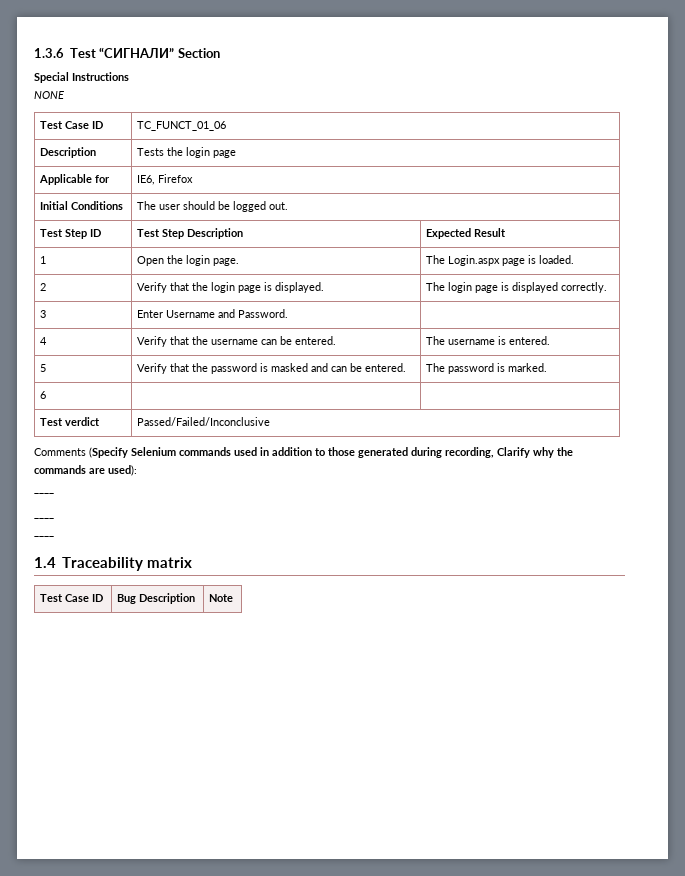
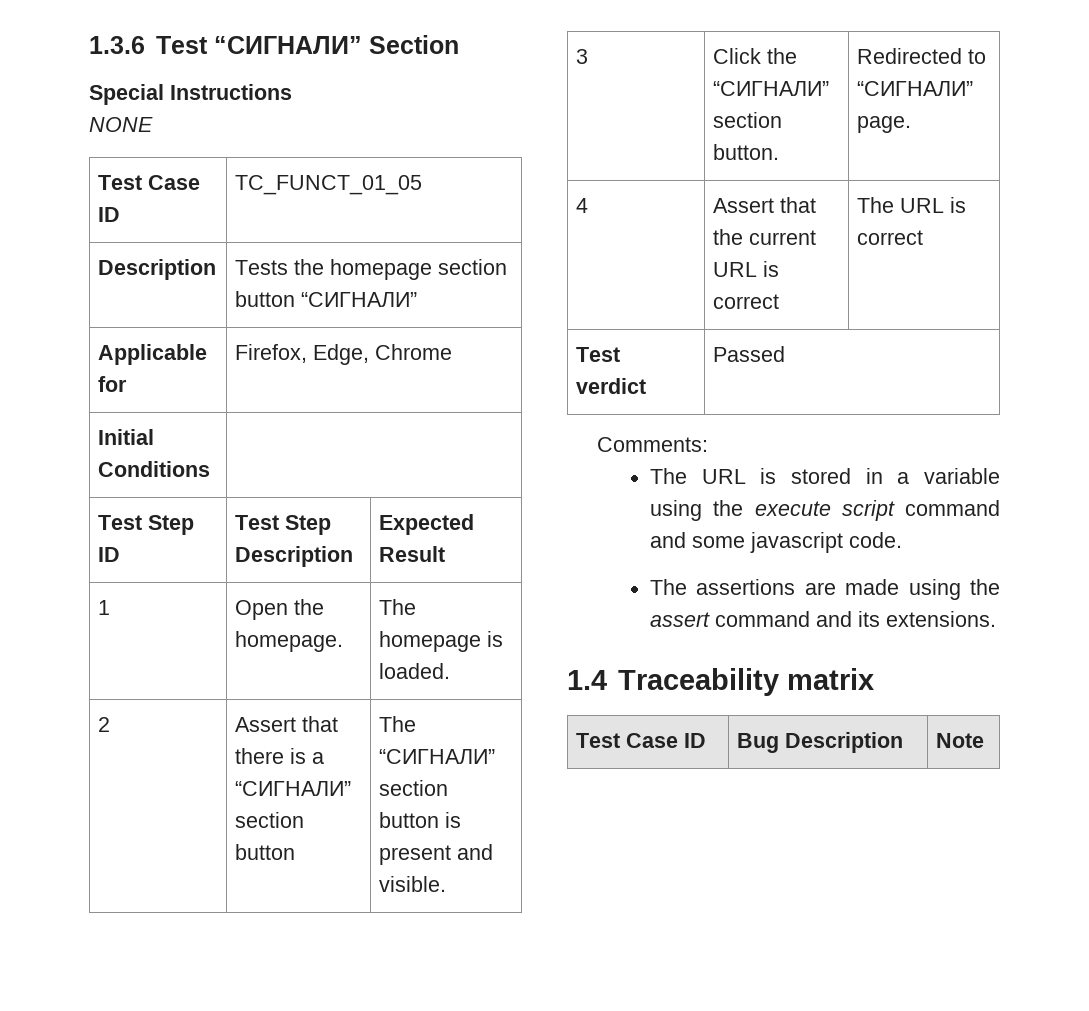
- Test Case ID | TC_FUNCT_01_06
+ Test Case ID | TC_FUNCT_01_05
- Description | Tests the login page
+ Description | Tests the homepage section button “СИГНАЛИ”
- Applicable for | IE6, Firefox
+ Applicable for | Firefox, Edge, Chrome
- Initial Conditions | The user should be logged out.
+ Initial Conditions |
- 1 | Open the login page. | The Login.aspx page is loaded.
+ 1 | Open the homepage. | The homepage is loaded.
- 2 | Verify that the login page is displayed. | The login page is displayed correctly.
- 3 | Enter Username and Password. |
+ 2 | Assert that there is a “СИГНАЛИ” section button | The “СИГНАЛИ” section button is present and visible.
+ 3 | Click the “СИГНАЛИ” section button. | Redirected to “СИГНАЛИ” page.
- 4 | Verify that the username can be entered. | The username is entered.
- 5 | Verify that the password is masked and can be entered. | The password is marked.
- 6 | |
- Test verdict | Passed/Failed/Inconclusive
- Comments (Specify Selenium commands used in addition to those generated during recording, Clarify why the commands are used):
- ____
- ____
- ____
+ 4 | Assert that the current URL is correct | The URL is correct
+ Test verdict | Passed
+ Comments:
+ The URL is stored in a variable using the execute script command and some javascript code.
+ The assertions are made using the assert command and its extensions.

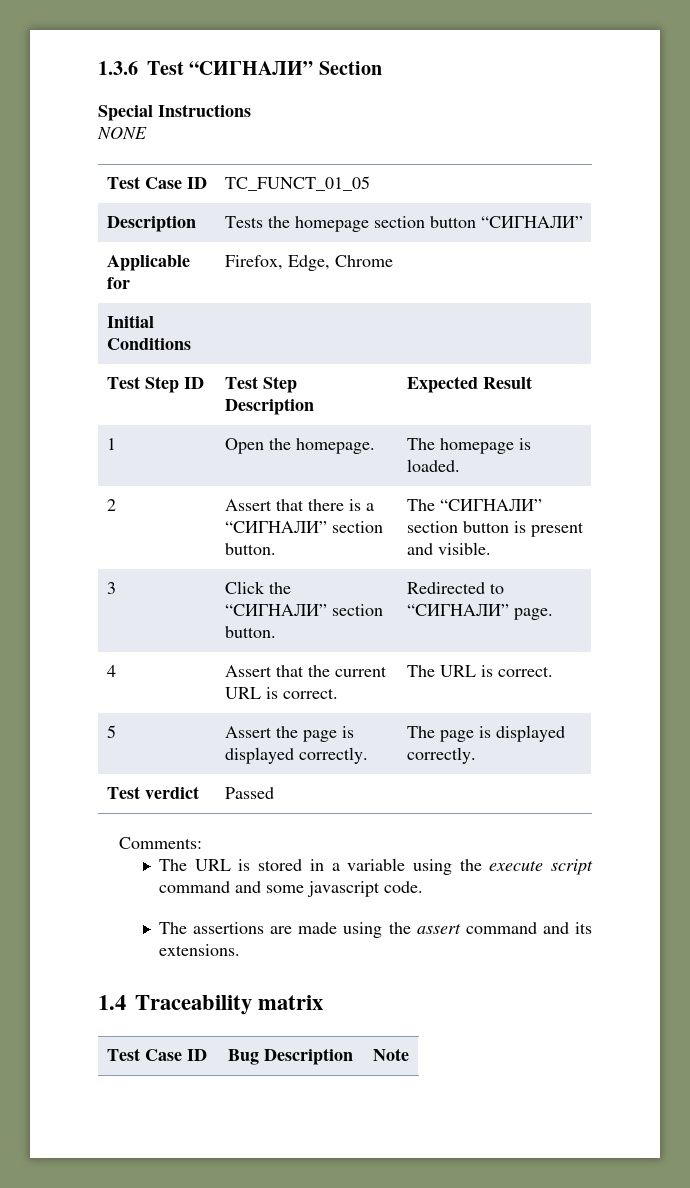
- 2 | Assert that there is a “СИГНАЛИ” section button | The “СИГНАЛИ” section button is present and visible.
+ 2 | Assert that there is a “СИГНАЛИ” section button. | The “СИГНАЛИ” section button is present and visible.
- 4 | Assert that the current URL is correct | The URL is correct
+ 4 | Assert that the current URL is correct. | The URL is correct.
+ 5 | Assert the page is displayed correctly. | The page is displayed correctly.

